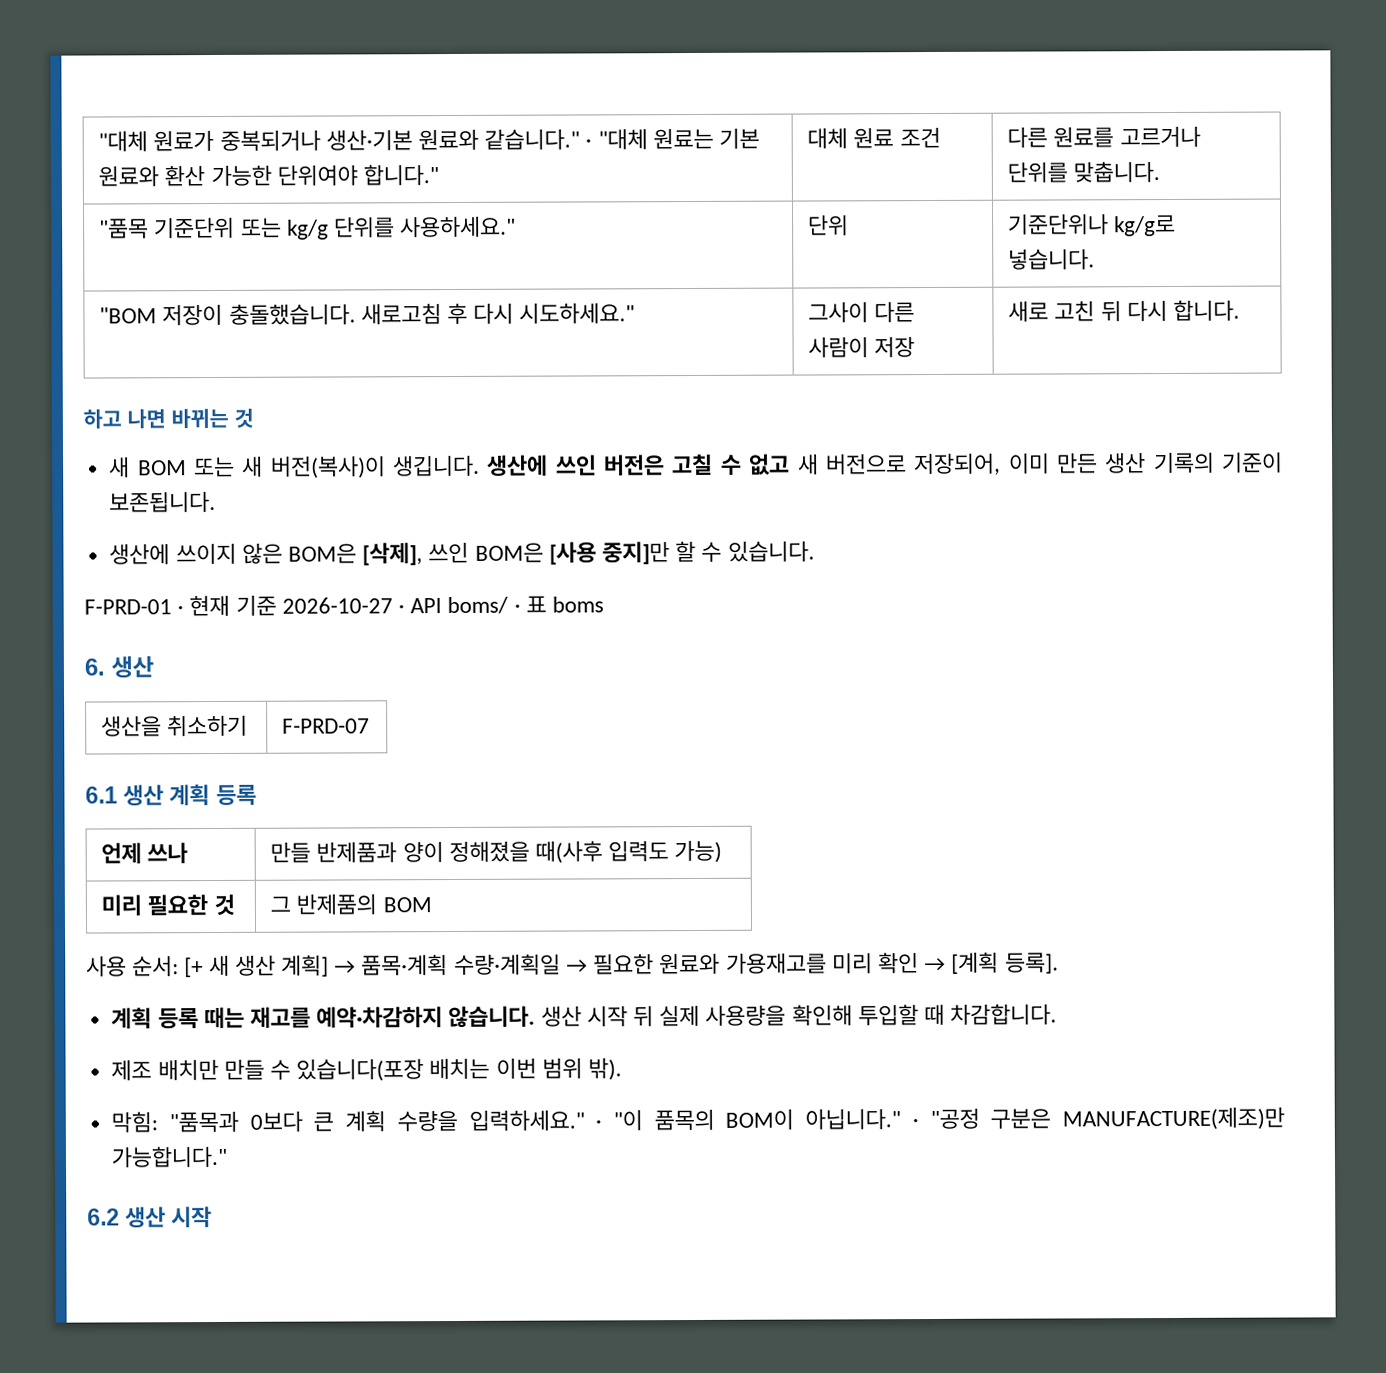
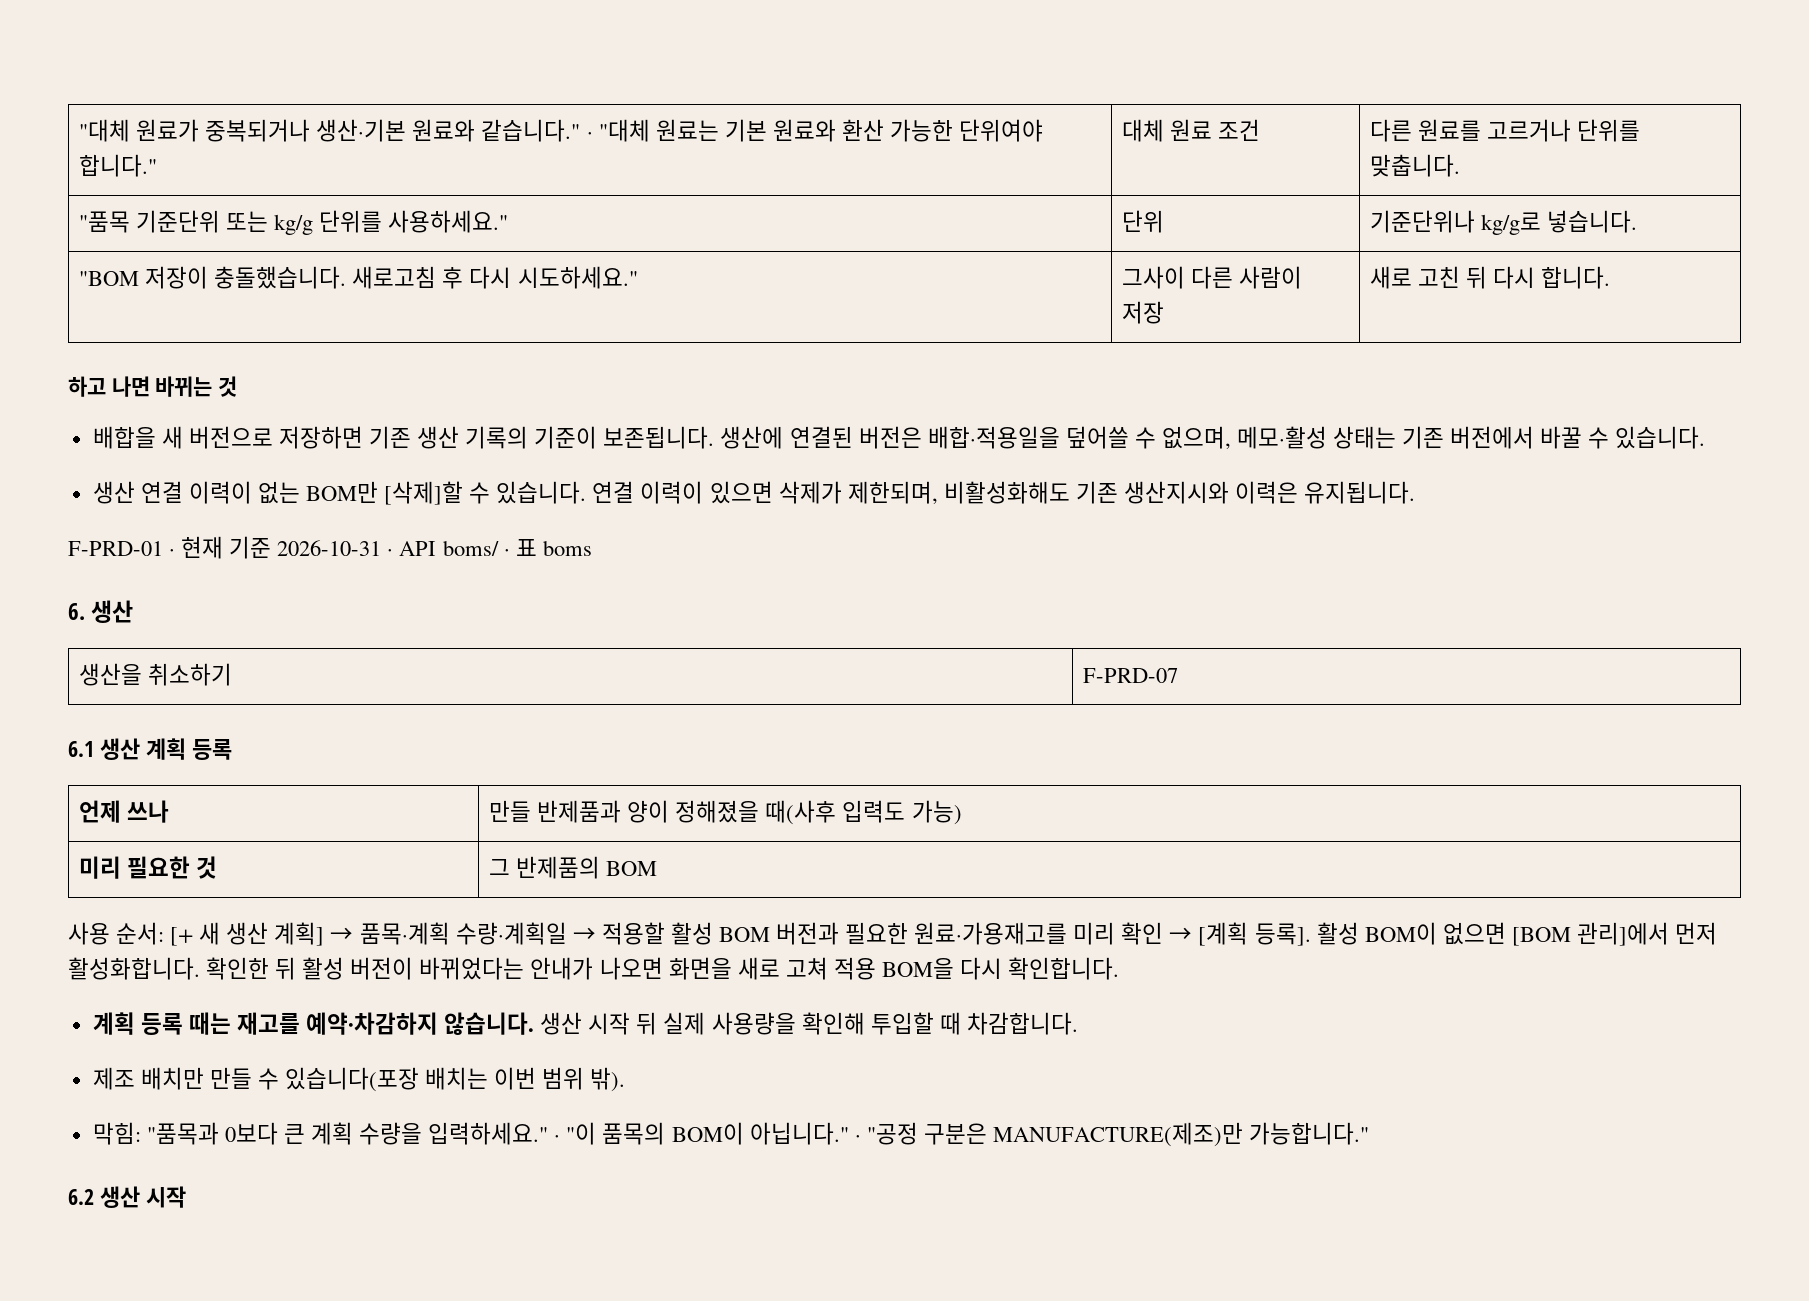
- 새 BOM 또는 새 버전(복사)이 생깁니다. 생산에 쓰인 버전은 고칠 수 없고 새 버전으로 저장되어, 이미 만든 생산 기록의 기준이 보존됩니다.
- 생산에 쓰이지 않은 BOM은 [삭제], 쓰인 BOM은 [사용 중지]만 할 수 있습니다.
+ 배합을 새 버전으로 저장하면 기존 생산 기록의 기준이 보존됩니다. 생산에 연결된 버전은 배합·적용일을 덮어쓸 수 없으며, 메모·활성 상태는 기존 버전에서 바꿀 수 있습니다.
+ 생산 연결 이력이 없는 BOM만 [삭제]할 수 있습니다. 연결 이력이 있으면 삭제가 제한되며, 비활성화해도 기존 생산지시와 이력은 유지됩니다.
- F-PRD-01 · 현재 기준 2026-10-27 · API boms/ · 표 boms
+ F-PRD-01 · 현재 기준 2026-10-31 · API boms/ · 표 boms
- 사용 순서: [+ 새 생산 계획] → 품목·계획 수량·계획일 → 필요한 원료와 가용재고를 미리 확인 → [계획 등록].
+ 사용 순서: [+ 새 생산 계획] → 품목·계획 수량·계획일 → 적용할 활성 BOM 버전과 필요한 원료·가용재고를 미리 확인 → [계획 등록]. 활성 BOM이 없으면 [BOM 관리]에서 먼저 활성화합니다. 확인한 뒤 활성 버전이 바뀌었다는 안내가 나오면 화면을 새로 고쳐 적용 BOM을 다시 확인합니다.

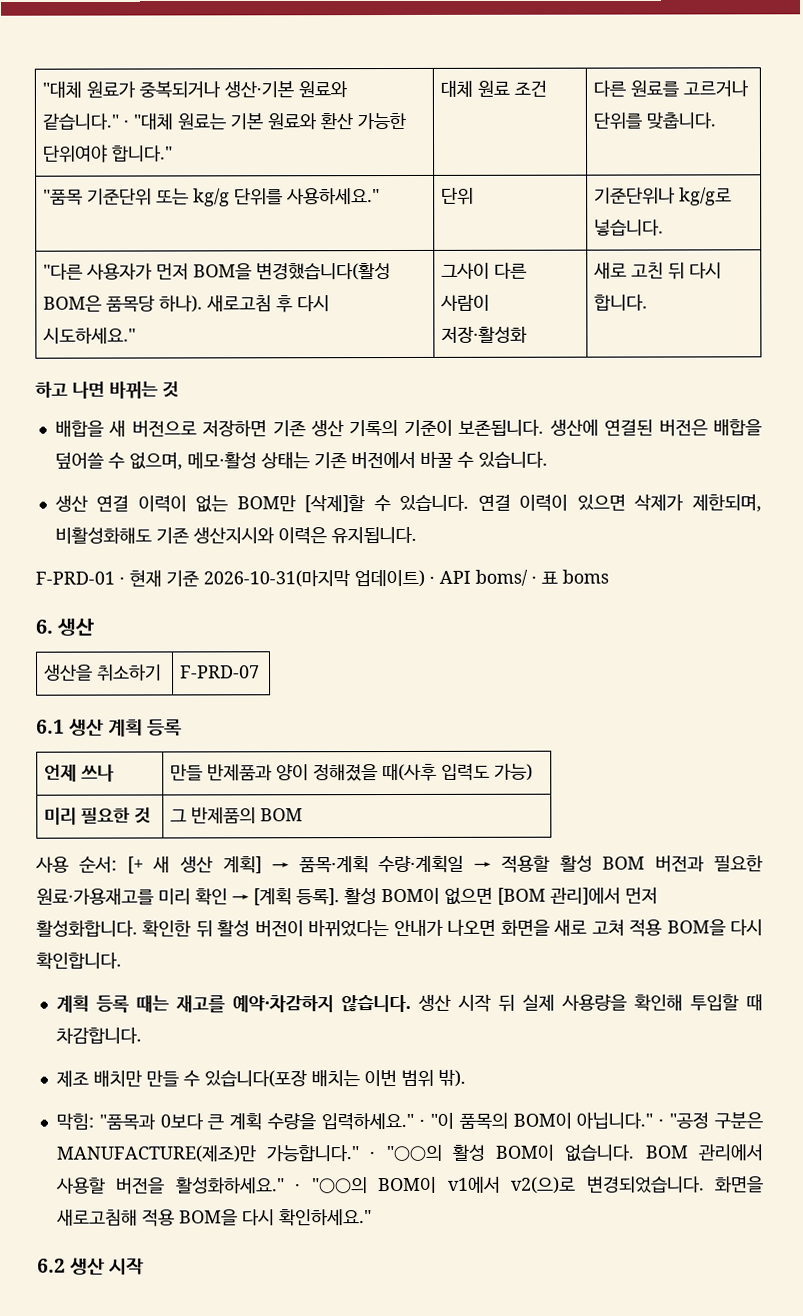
- "BOM 저장이 충돌했습니다. 새로고침 후 다시 시도하세요." | 그사이 다른 사람이 저장 | 새로 고친 뒤 다시 합니다.
+ "다른 사용자가 먼저 BOM을 변경했습니다(활성 BOM은 품목당 하나). 새로고침 후 다시 시도하세요." | 그사이 다른 사람이 저장·활성화 | 새로 고친 뒤 다시 합니다.
- 생산에 연결된 버전은 배합·적용일을 덮어쓸 수 없으며, 메모·활성 상태는 기존 버전에서 바꿀 수 있습니다.
+ 생산에 연결된 버전은 배합을 덮어쓸 수 없으며, 메모·활성 상태는 기존 버전에서 바꿀 수 있습니다.
- F-PRD-01 · 현재 기준 2026-10-31 · API boms/ · 표 boms
+ F-PRD-01 · 현재 기준 2026-10-31(마지막 업데이트) · API boms/ · 표 boms
+ · "○○의 활성 BOM이 없습니다. BOM 관리에서 사용할 버전을 활성화하세요." · "○○의 BOM이 v1에서 v2(으)로 변경되었습니다. 화면을 새로고침해 적용 BOM을 다시 확인하세요."

